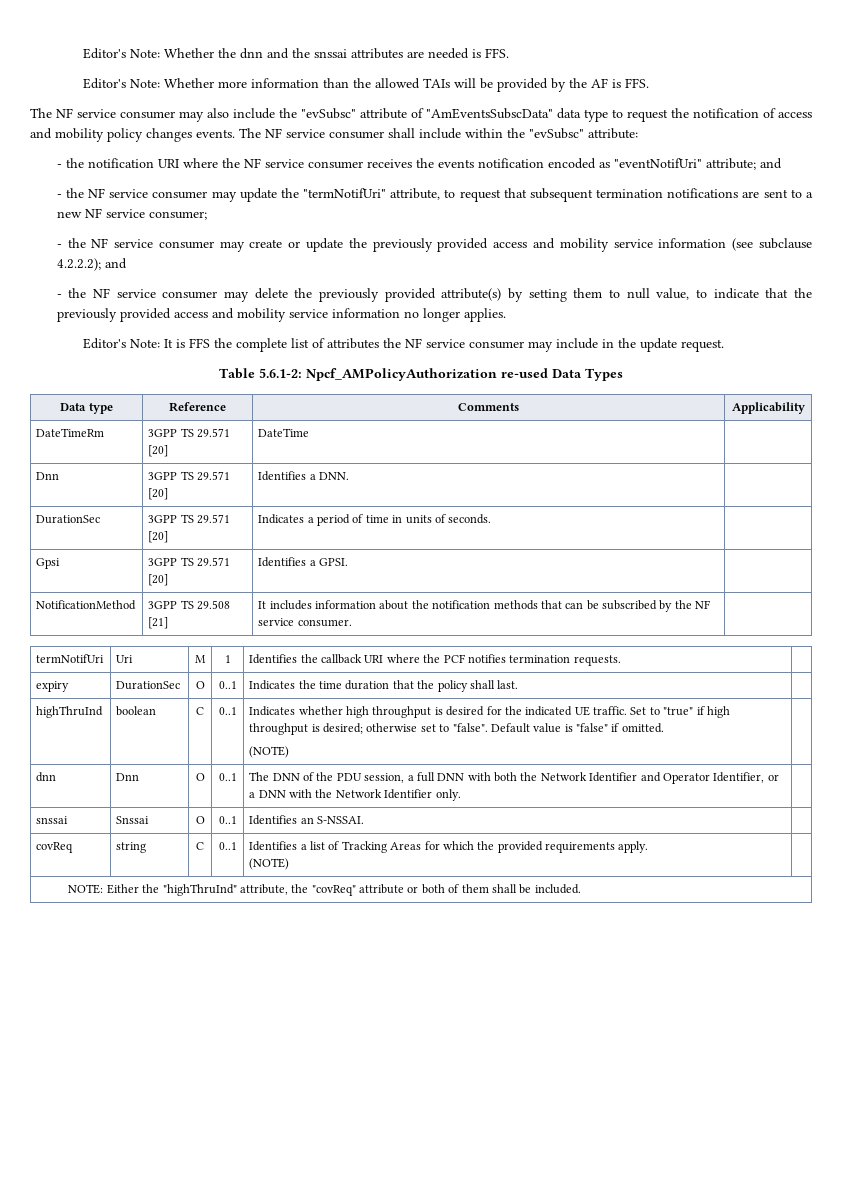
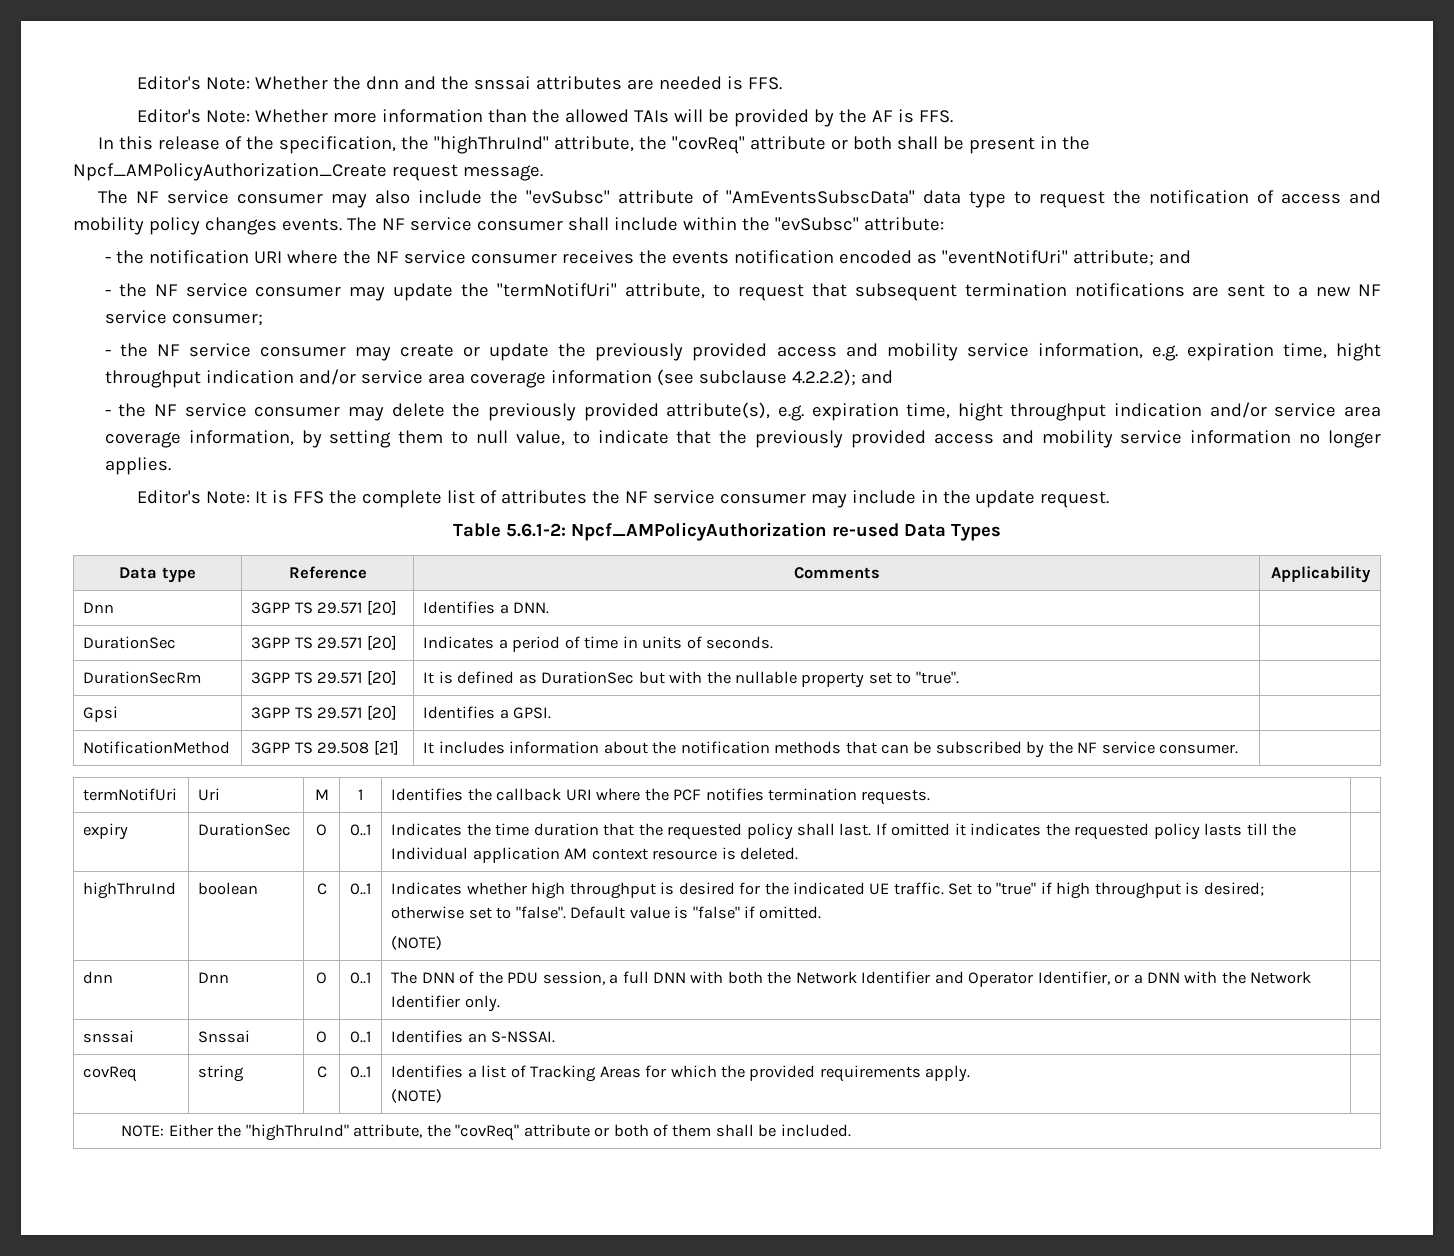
+ In this release of the specification, the "highThruInd" attribute, the "covReq" attribute or both shall be present in the Npcf_AMPolicyAuthorization_Create request message.
- - the NF service consumer may create or update the previously provided access and mobility service information (see subclause 4.2.2.2); and
+ - the NF service consumer may create or update the previously provided access and mobility service information, e.g. expiration time, hight throughput indication and/or service area coverage information (see subclause 4.2.2.2); and
- - the NF service consumer may delete the previously provided attribute(s) by setting them to null value, to indicate that the previously provided access and mobility service information no longer applies.
+ - the NF service consumer may delete the previously provided attribute(s), e.g. expiration time, hight throughput indication and/or service area coverage information, by setting them to null value, to indicate that the previously provided access and mobility service information no longer applies.
- DateTimeRm | 3GPP TS 29.571 [20] | DateTime |
+ DurationSecRm | 3GPP TS 29.571 [20] | It is defined as DurationSec but with the nullable property set to "true". |
- expiry | DurationSec | O | 0..1 | Indicates the time duration that the policy shall last. |
+ expiry | DurationSec | O | 0..1 | Indicates the time duration that the requested policy shall last. If omitted it indicates the requested policy lasts till the Individual application AM context resource is deleted. |

